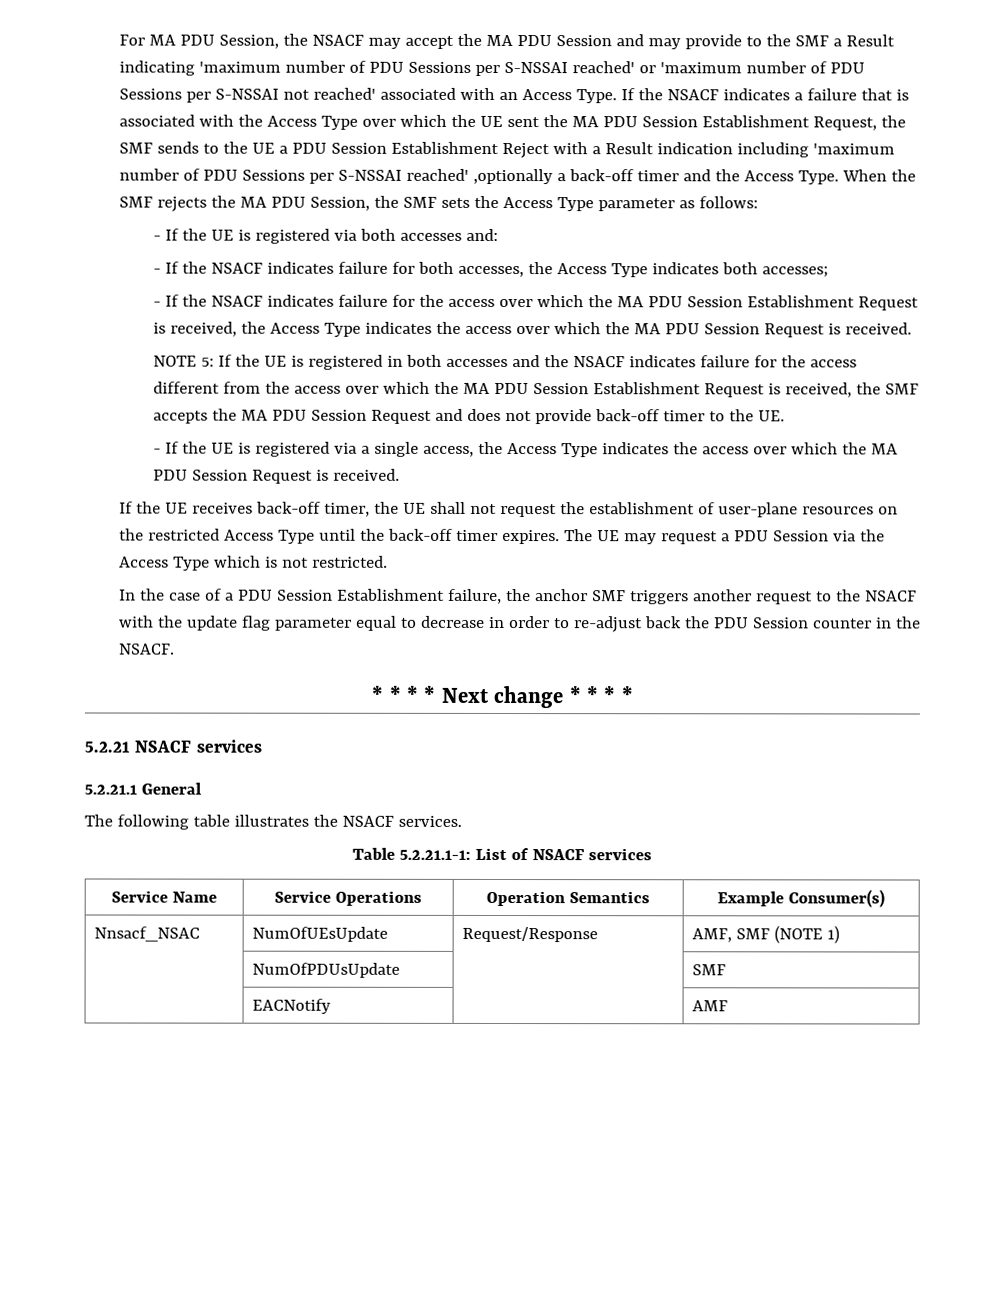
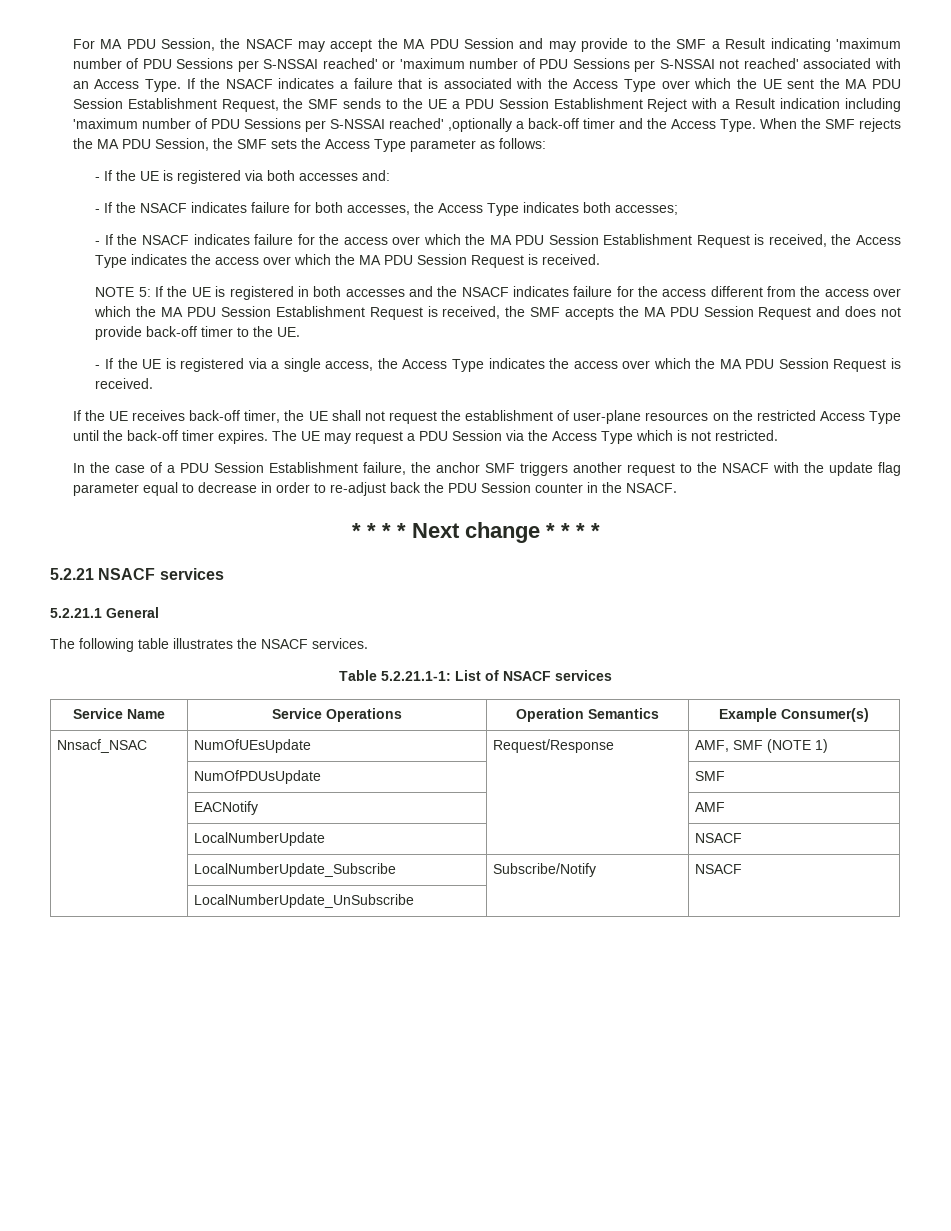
+ | LocalNumberUpdate | | NSACF
+ | LocalNumberUpdate_Subscribe | Subscribe/Notify | NSACF
+ | LocalNumberUpdate_UnSubscribe | |

